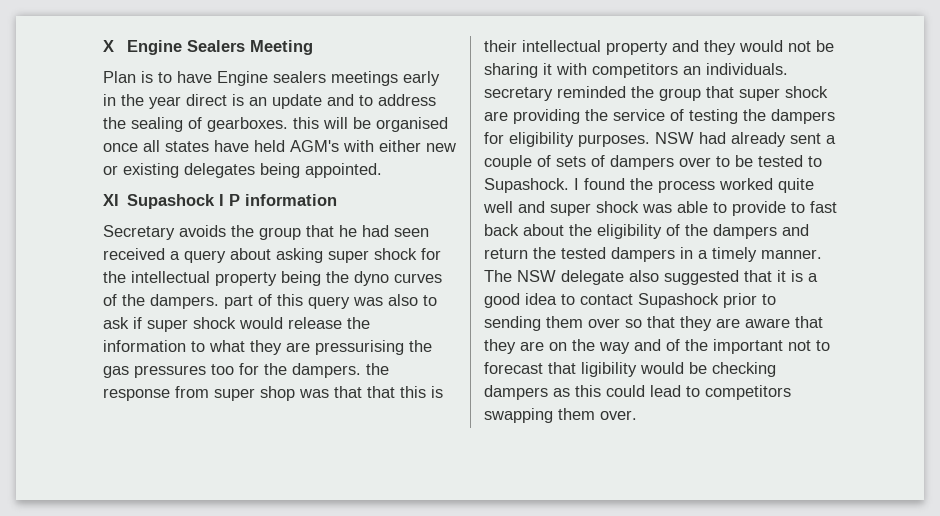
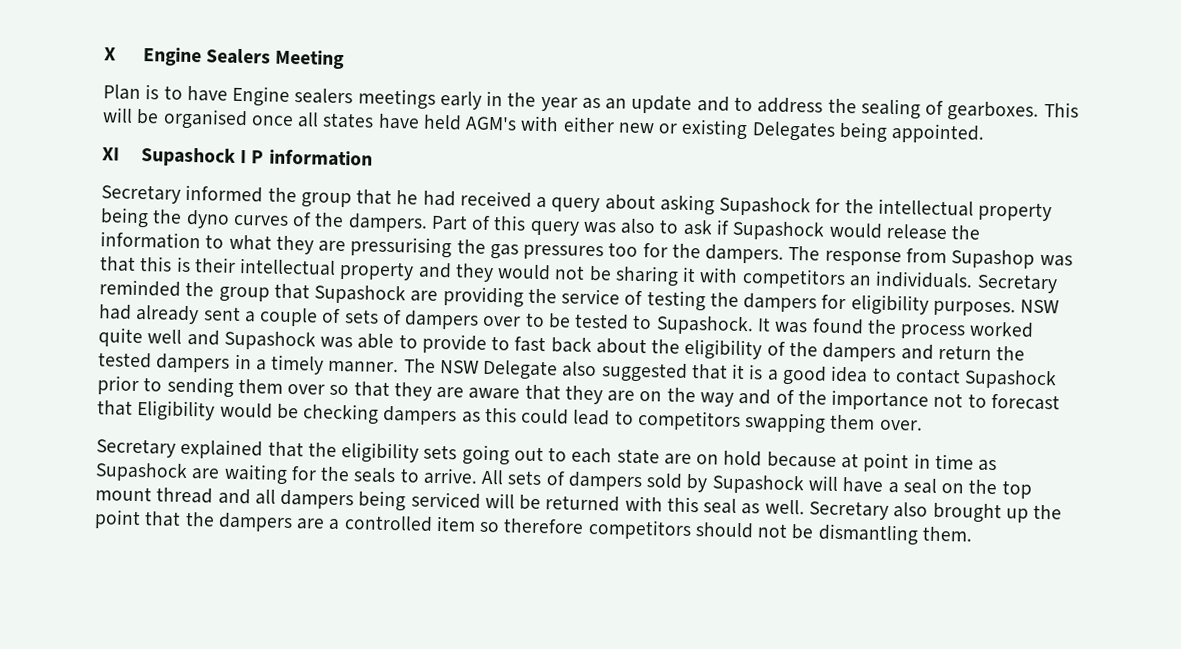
- Plan is to have Engine sealers meetings early in the year direct is an update and to address the sealing of gearboxes. this will be organised once all states have held AGM's with either new or existing delegates being appointed.
+ Plan is to have Engine sealers meetings early in the year as an update and to address the sealing of gearboxes. This will be organised once all states have held AGM's with either new or existing Delegates being appointed.
- Secretary avoids the group that he had seen received a query about asking super shock for the intellectual property being the dyno curves of the dampers. part of this query was also to ask if super shock would release the information to what they are pressurising the gas pressures too for the dampers. the response from super shop was that that this is their intellectual property and they would not be sharing it with competitors an individuals. secretary reminded the group that super shock are providing the service of testing the dampers for eligibility purposes.
+ Secretary informed the group that he had received a query about asking Supashock for the intellectual property being the dyno curves of the dampers. Part of this query was also to ask if Supashock would release the information to what they are pressurising the gas pressures too for the dampers. The response from Supashop was that this is their intellectual property and they would not be sharing it with competitors an individuals. Secretary reminded the group that Supashock are providing the service of testing the dampers for eligibility purposes.
- I found the process worked quite well and super shock was able to provide to fast back about the eligibility of the dampers and return the tested dampers in a timely manner.
+ It was found the process worked quite well and Supashock was able to provide to fast back about the eligibility of the dampers and return the tested dampers in a timely manner.
- The NSW delegate also suggested that it is a good idea to contact Supashock prior to sending them over so that they are aware that they are on the way and of the important not to forecast that ligibility would be checking dampers as this could lead to competitors swapping them over.
+ The NSW Delegate also suggested that it is a good idea to contact Supashock prior to sending them over so that they are aware that they are on the way and of the importance not to forecast that Eligibility would be checking dampers as this could lead to competitors swapping them over.
+ Secretary explained that the eligibility sets going out to each state are on hold because at point in time as Supashock are waiting for the seals to arrive. All sets of dampers sold by Supashock will have a seal on the top mount thread and all dampers being serviced will be returned with this seal as well. Secretary also brought up the point that the dampers are a controlled item so therefore competitors should not be dismantling them.

